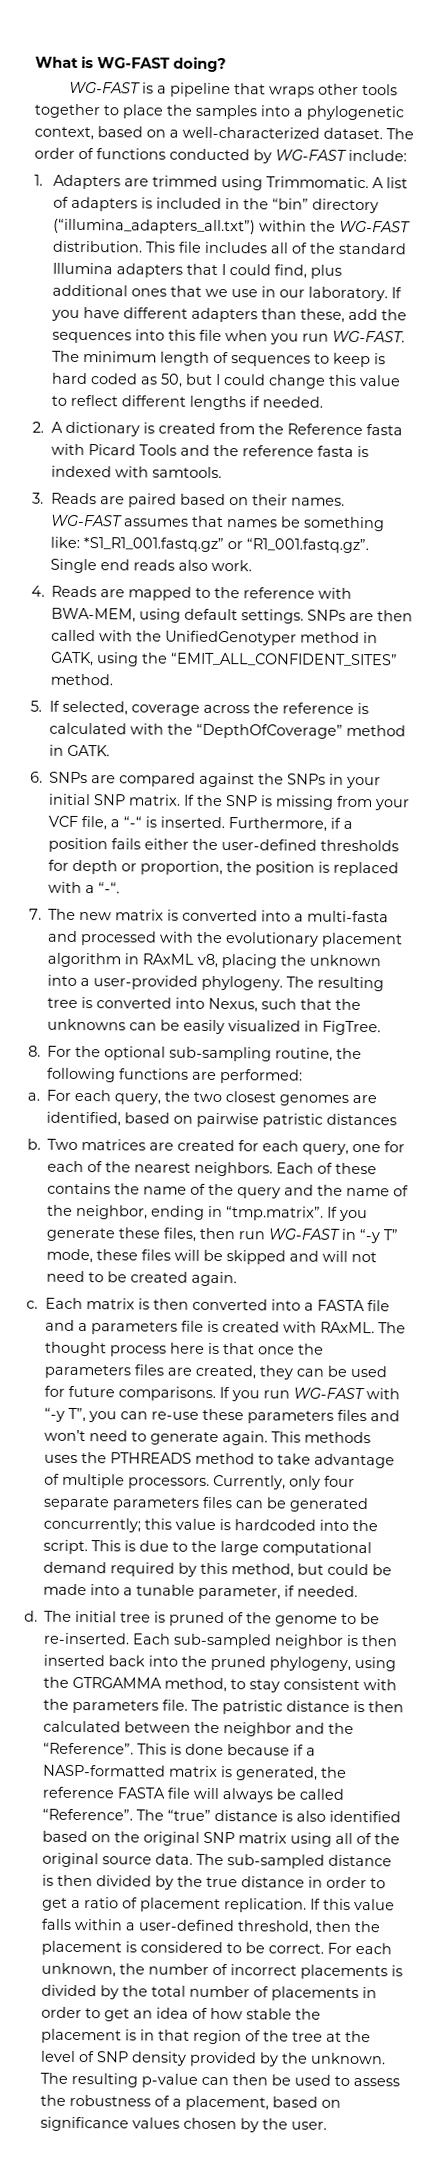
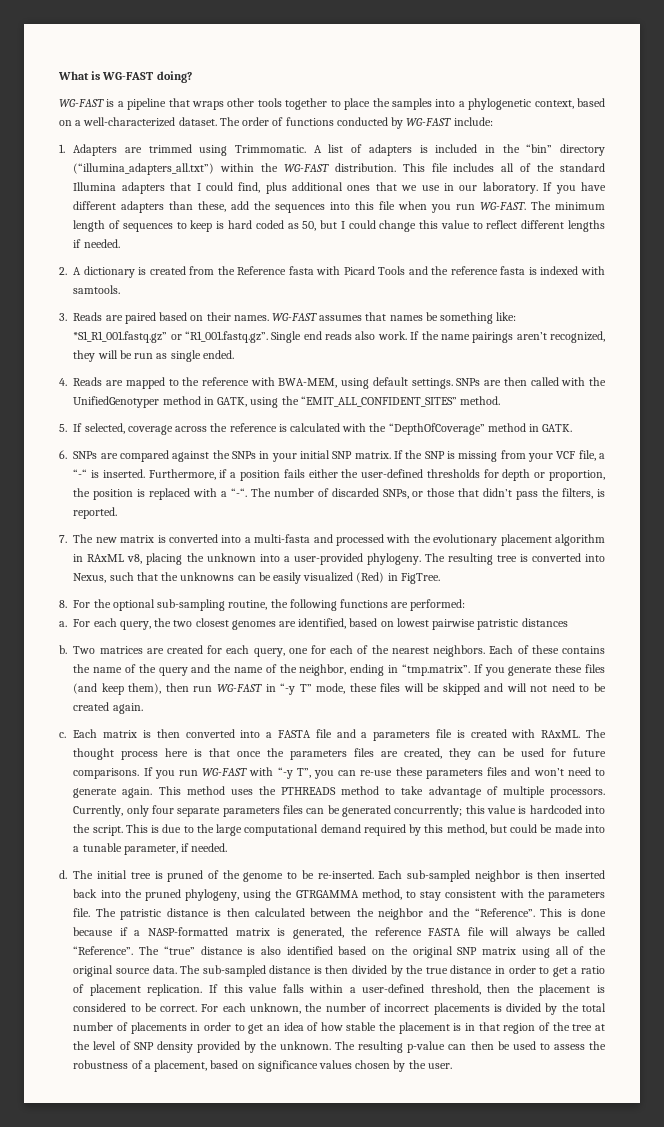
+ If the name pairings aren’t recognized, they will be run as single ended.
+ The number of discarded SNPs, or those that didn’t pass the filters, is reported.
- The resulting tree is converted into Nexus, such that the unknowns can be easily visualized in FigTree.
+ The resulting tree is converted into Nexus, such that the unknowns can be easily visualized (Red) in FigTree.
- For each query, the two closest genomes are identified, based on pairwise patristic distances
+ For each query, the two closest genomes are identified, based on lowest pairwise patristic distances
- Each of these contains the name of the query and the name of the neighbor, ending in “tmp.matrix”. If you generate these files, then run WG-FAST in “-y T” mode, these files will be skipped and will not need to be created again.
+ Each of these contains the name of the query and the name of the neighbor, ending in “tmp.matrix”. If you generate these files (and keep them), then run WG-FAST in “-y T” mode, these files will be skipped and will not need to be created again.
- This methods uses the PTHREADS method to take advantage of multiple processors.
+ This method uses the PTHREADS method to take advantage of multiple processors.

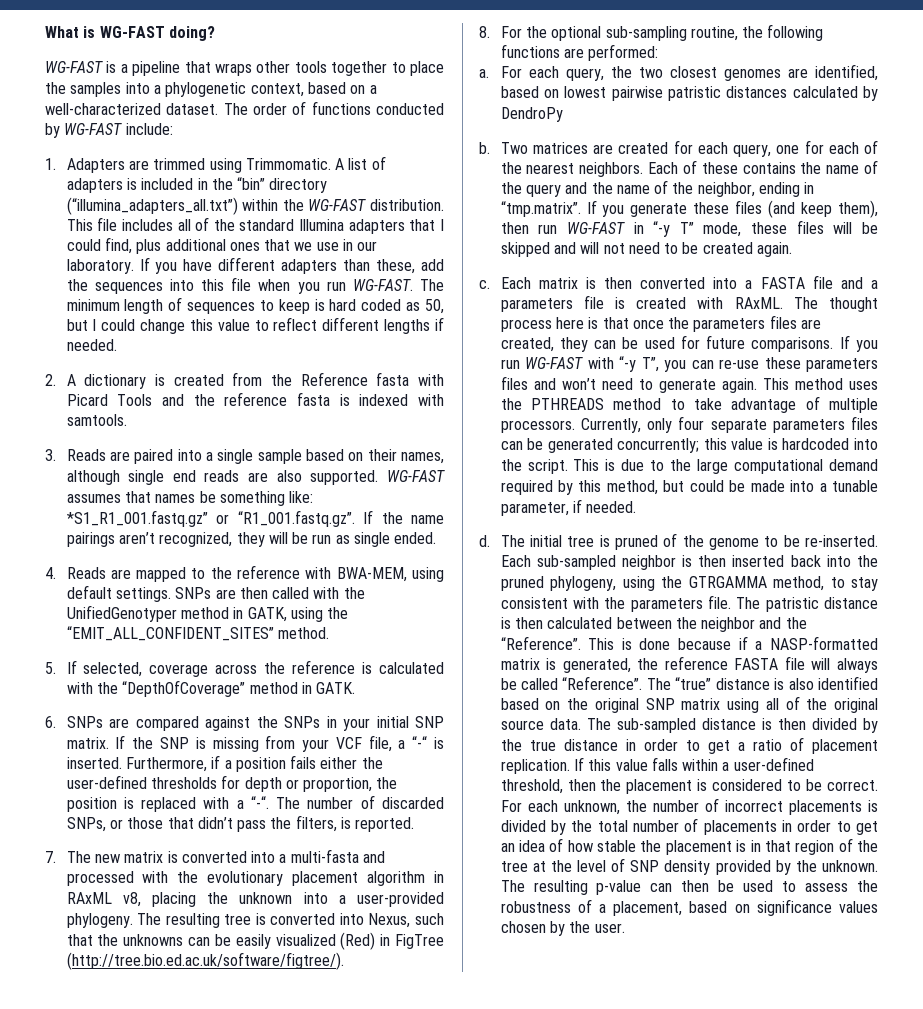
- 3. Reads are paired based on their names.
+ 3. Reads are paired into a single sample based on their names, although single end reads are also supported.
- WG-FAST assumes that names be something like: *S1_R1_001.fastq.gz” or “R1_001.fastq.gz”. Single end reads also work. If the name pairings aren’t recognized, they will be run as single ended.
+ WG-FAST assumes that names be something like: *S1_R1_001.fastq.gz” or “R1_001.fastq.gz”. If the name pairings aren’t recognized, they will be run as single ended.
- The resulting tree is converted into Nexus, such that the unknowns can be easily visualized (Red) in FigTree.
+ The resulting tree is converted into Nexus, such that the unknowns can be easily visualized (Red) in FigTree (http://tree.bio.ed.ac.uk/software/figtree/).
- For each query, the two closest genomes are identified, based on lowest pairwise patristic distances
+ For each query, the two closest genomes are identified, based on lowest pairwise patristic distances calculated by DendroPy

